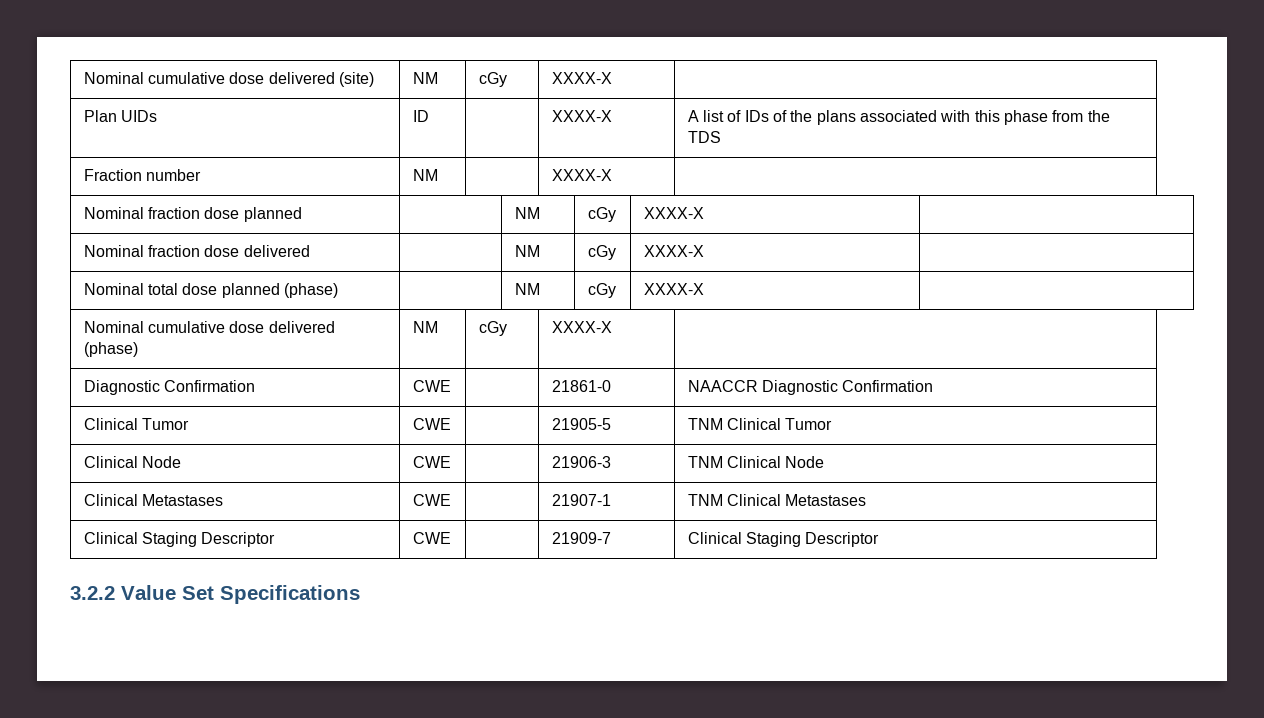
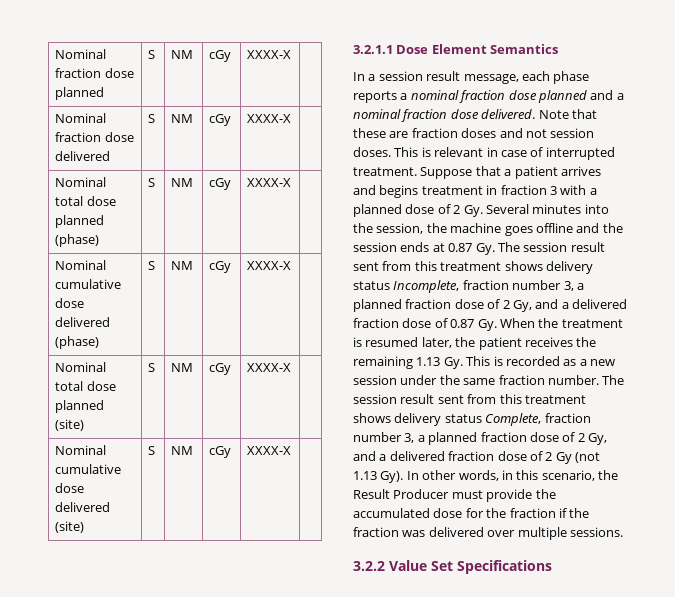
- Nominal cumulative dose delivered (site) | NM | cGy | XXXX-X |
- Plan UIDs | ID | | XXXX-X | A list of IDs of the plans associated with this phase from the TDS
- Fraction number | NM | | XXXX-X |
- Nominal fraction dose planned | | NM | cGy | XXXX-X |
+ Nominal fraction dose planned | S | NM | cGy | XXXX-X |
- Nominal fraction dose delivered | | NM | cGy | XXXX-X |
+ Nominal fraction dose delivered | S | NM | cGy | XXXX-X |
- Nominal total dose planned (phase) | | NM | cGy | XXXX-X |
+ Nominal total dose planned (phase) | S | NM | cGy | XXXX-X |
- Nominal cumulative dose delivered (phase) | NM | cGy | XXXX-X |
- Diagnostic Confirmation | CWE | | 21861-0 | NAACCR Diagnostic Confirmation
- Clinical Tumor | CWE | | 21905-5 | TNM Clinical Tumor
- Clinical Node | CWE | | 21906-3 | TNM Clinical Node
- Clinical Metastases | CWE | | 21907-1 | TNM Clinical Metastases
- Clinical Staging Descriptor | CWE | | 21909-7 | Clinical Staging Descriptor
+ Nominal cumulative dose delivered (phase) | S | NM | cGy | XXXX-X |
+ Nominal total dose planned (site) | S | NM | cGy | XXXX-X |
+ Nominal cumulative dose delivered (site) | S | NM | cGy | XXXX-X |
+ 3.2.1.1 Dose Element Semantics
+ In a session result message, each phase reports a nominal fraction dose planned and a nominal fraction dose delivered. Note that these are fraction doses and not session doses. This is relevant in case of interrupted treatment. Suppose that a patient arrives and begins treatment in fraction 3 with a planned dose of 2 Gy. Several minutes into the session, the machine goes offline and the session ends at 0.87 Gy. The session result sent from this treatment shows delivery status Incomplete, fraction number 3, a planned fraction dose of 2 Gy, and a delivered fraction dose of 0.87 Gy. When the treatment is resumed later, the patient receives the remaining 1.13 Gy. This is recorded as a new session under the same fraction number. The session result sent from this treatment shows delivery status Complete, fraction number 3, a planned fraction dose of 2 Gy, and a delivered fraction dose of 2 Gy (not 1.13 Gy). In other words, in this scenario, the Result Producer must provide the accumulated dose for the fraction if the fraction was delivered over multiple sessions.

